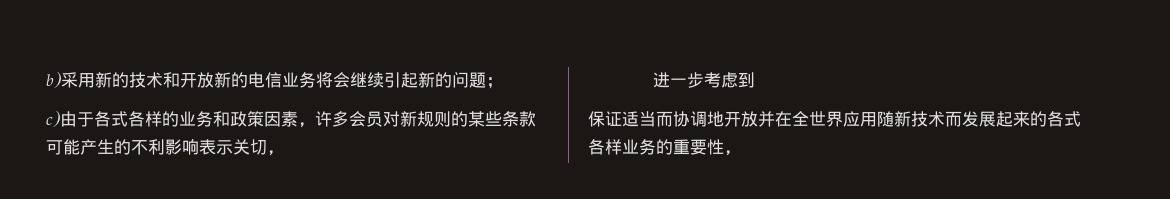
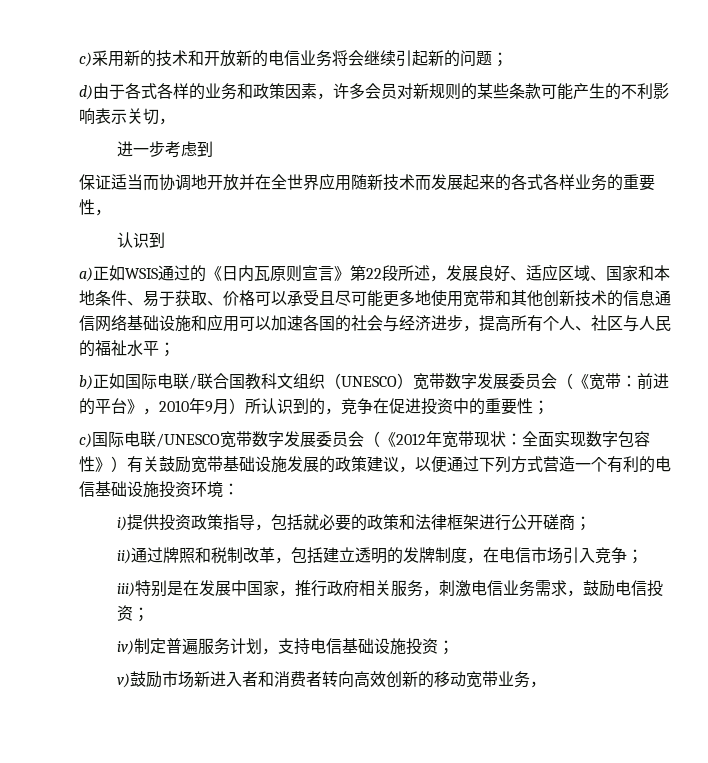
- b)采用新的技术和开放新的电信业务将会继续引起新的问题；
+ c)采用新的技术和开放新的电信业务将会继续引起新的问题；
- c)由于各式各样的业务和政策因素，许多会员对新规则的某些条款可能产生的不利影响表示关切，
+ d)由于各式各样的业务和政策因素，许多会员对新规则的某些条款可能产生的不利影响表示关切，
  保证适当而协调地开放并在全世界应用随新技术而发展起来的各式各样业务的重要性，
+ 认识到
+ a)正如WSIS通过的《日内瓦原则宣言》第22段所述，发展良好、适应区域、国家和本地条件、易于获取、价格可以承受且尽可能更多地使用宽带和其他创新技术的信息通信网络基础设施和应用可以加速各国的社会与经济进步，提高所有个人、社区与人民的福祉水平；
+ b)正如国际电联/联合国教科文组织（UNESCO）宽带数字发展委员会（《宽带：前进的平台》，2010年9月）所认识到的，竞争在促进投资中的重要性；
+ c)国际电联/UNESCO宽带数字发展委员会（《2012年宽带现状：全面实现数字包容性》）有关鼓励宽带基础设施发展的政策建议，以便通过下列方式营造一个有利的电信基础设施投资环境：
+ i)提供投资政策指导，包括就必要的政策和法律框架进行公开磋商；
+ ii)通过牌照和税制改革，包括建立透明的发牌制度，在电信市场引入竞争；
+ iii)特别是在发展中国家，推行政府相关服务，刺激电信业务需求，鼓励电信投资；
+ iv)制定普遍服务计划，支持电信基础设施投资；
+ v)鼓励市场新进入者和消费者转向高效创新的移动宽带业务，

